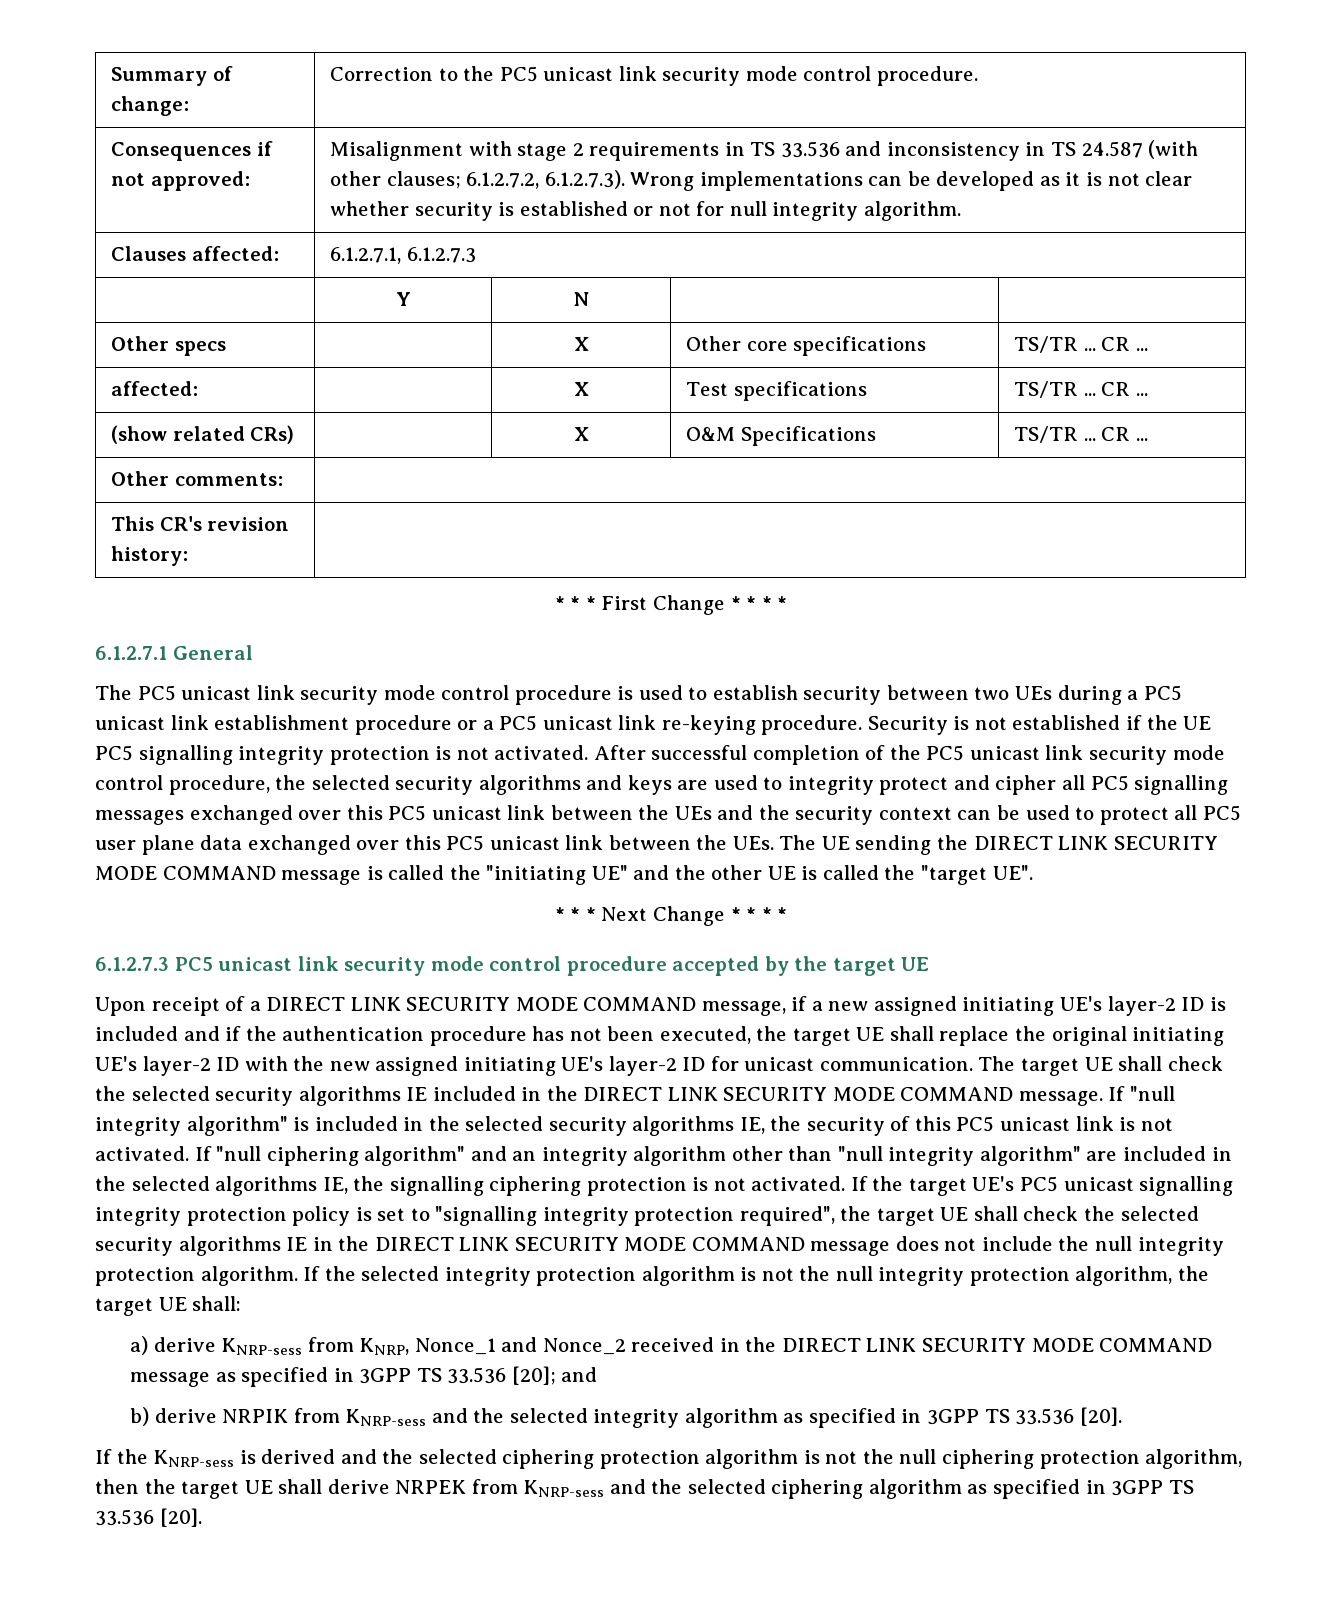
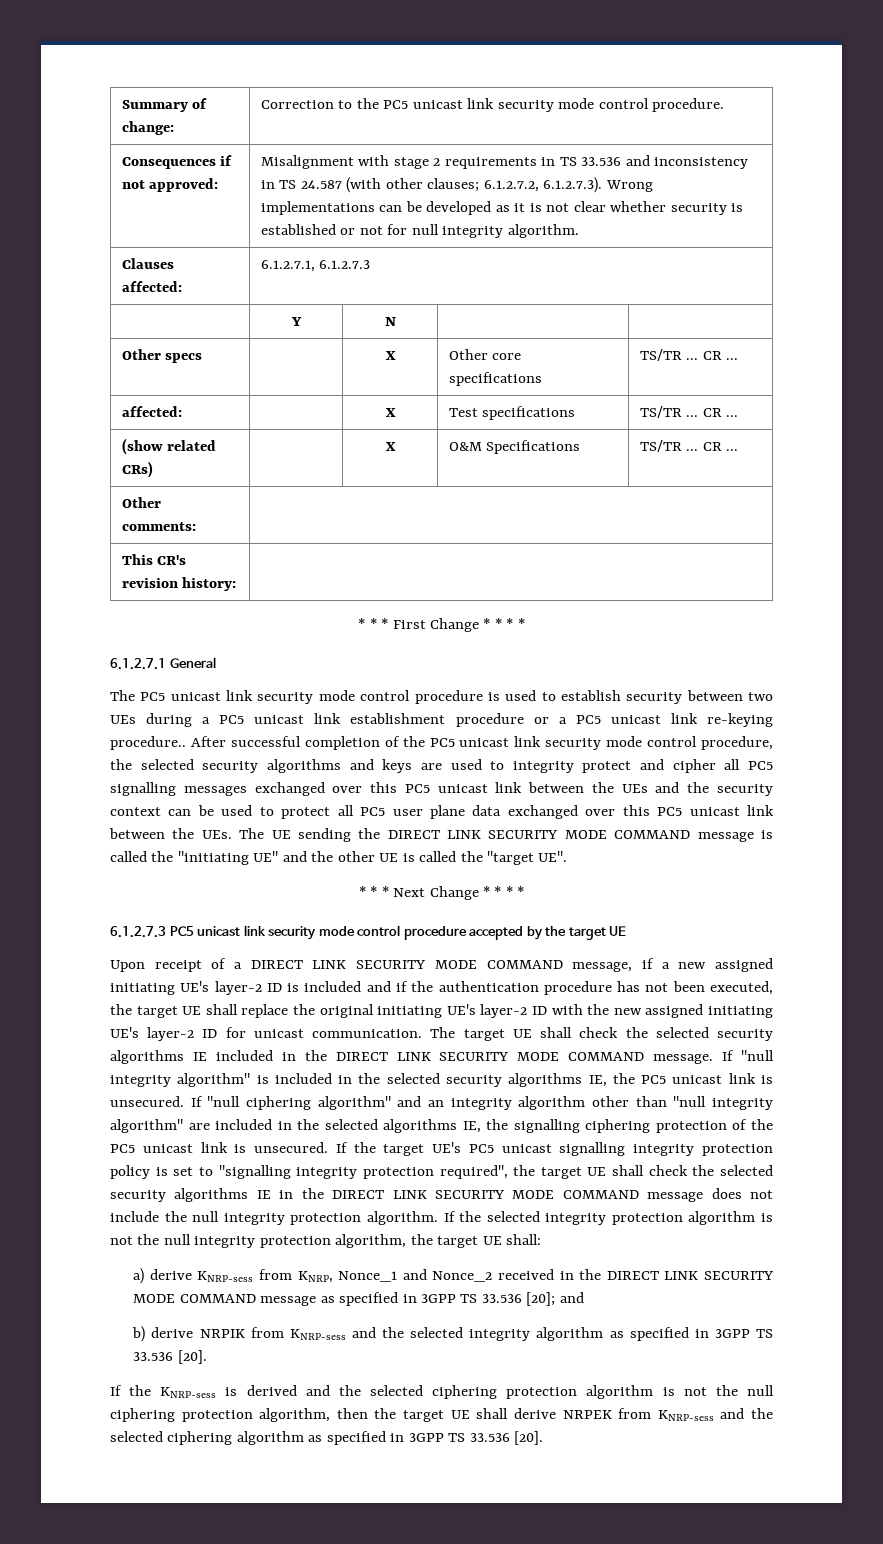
- The PC5 unicast link security mode control procedure is used to establish security between two UEs during a PC5 unicast link establishment procedure or a PC5 unicast link re-keying procedure. Security is not established if the UE PC5 signalling integrity protection is not activated.
+ The PC5 unicast link security mode control procedure is used to establish security between two UEs during a PC5 unicast link establishment procedure or a PC5 unicast link re-keying procedure..
- If "null integrity algorithm" is included in the selected security algorithms IE, the security of this PC5 unicast link is not activated.
+ If "null integrity algorithm" is included in the selected security algorithms IE, the PC5 unicast link is unsecured.
- If "null ciphering algorithm" and an integrity algorithm other than "null integrity algorithm" are included in the selected algorithms IE, the signalling ciphering protection is not activated.
+ If "null ciphering algorithm" and an integrity algorithm other than "null integrity algorithm" are included in the selected algorithms IE, the signalling ciphering protection of the PC5 unicast link is unsecured.

